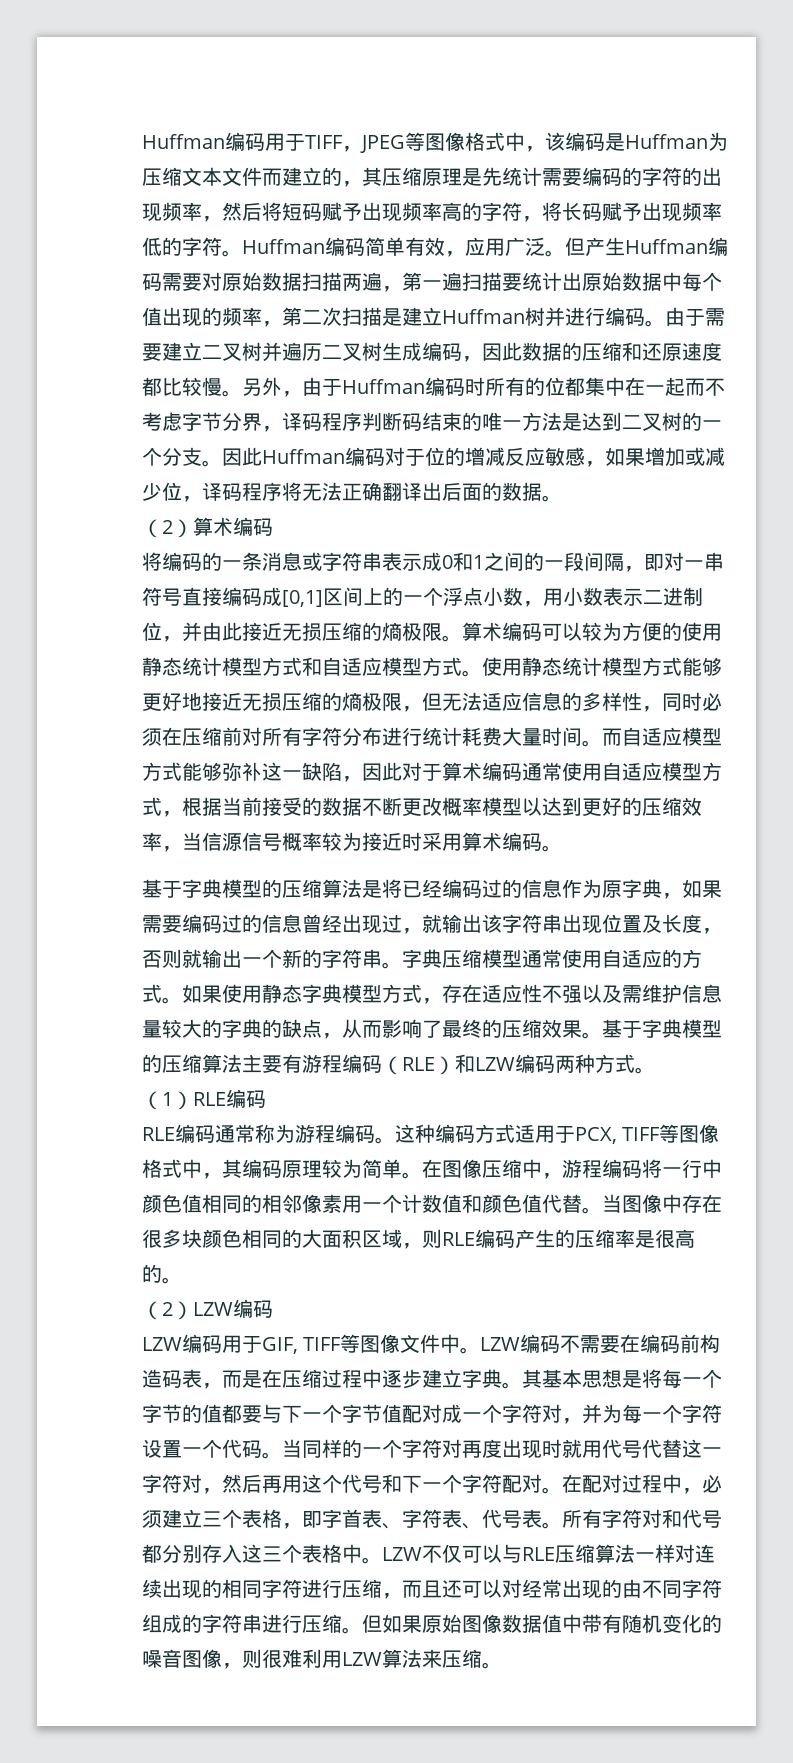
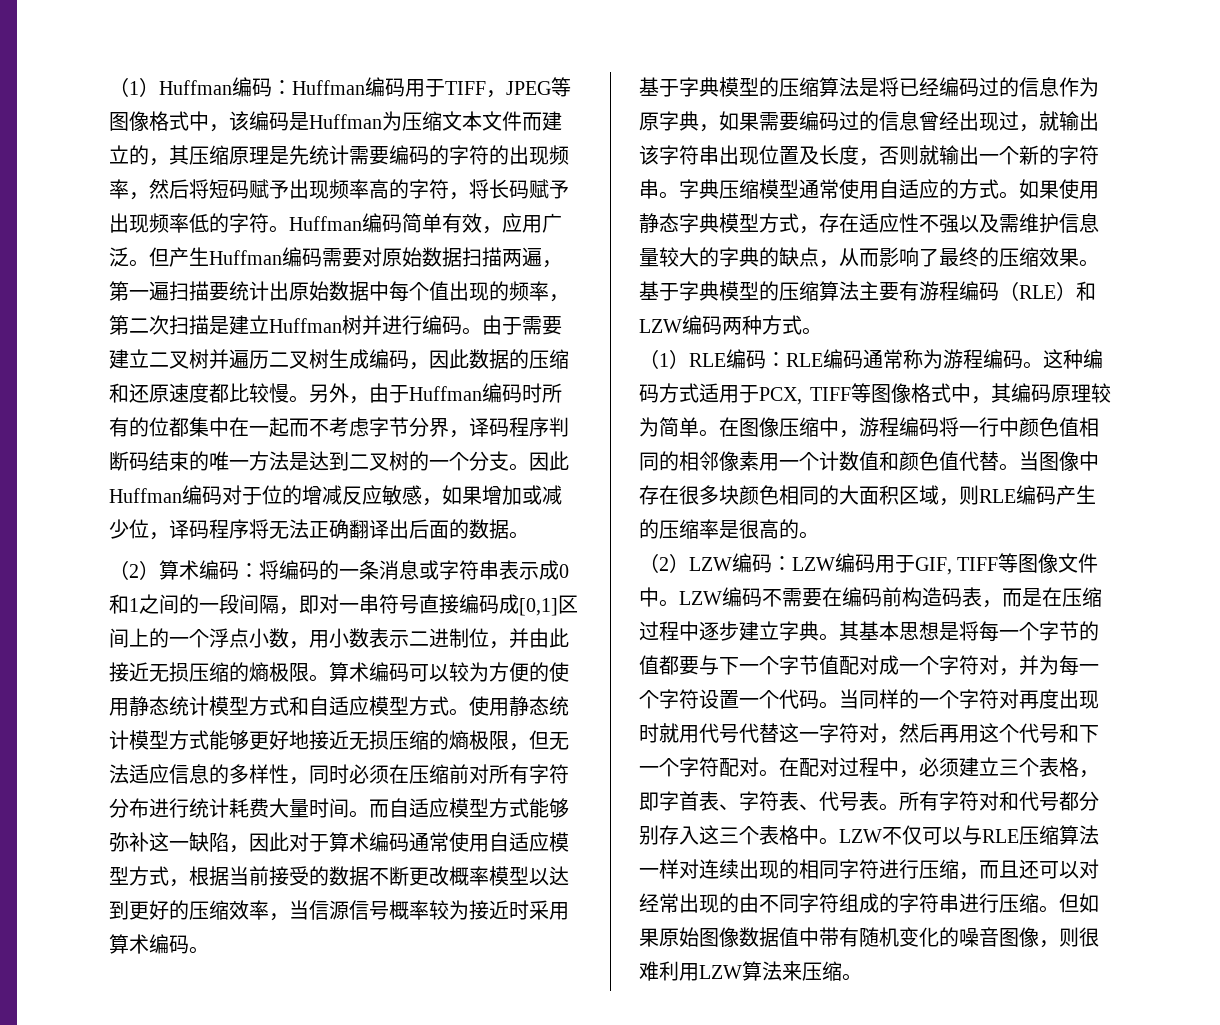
- Huffman编码用于TIFF，JPEG等图像格式中，该编码是Huffman为压缩文本文件而建立的，其压缩原理是先统计需要编码的字符的出现频率，然后将短码赋予出现频率高的字符，将长码赋予出现频率低的字符。
+ （1）Huffman编码：Huffman编码用于TIFF，JPEG等图像格式中，该编码是Huffman为压缩文本文件而建立的，其压缩原理是先统计需要编码的字符的出现频率，然后将短码赋予出现频率高的字符，将长码赋予出现频率低的字符。
- （2）算术编码
- 将编码的一条消息或字符串表示成0和1之间的一段间隔，即对一串符号直接编码成[0,1]区间上的一个浮点小数，用小数表示二进制位，并由此接近无损压缩的熵极限。
+ （2）算术编码：将编码的一条消息或字符串表示成0和1之间的一段间隔，即对一串符号直接编码成[0,1]区间上的一个浮点小数，用小数表示二进制位，并由此接近无损压缩的熵极限。
- （1）RLE编码
- RLE编码通常称为游程编码。
+ （1）RLE编码：RLE编码通常称为游程编码。
- （2）LZW编码
- LZW编码用于GIF, TIFF等图像文件中。
+ （2）LZW编码：LZW编码用于GIF, TIFF等图像文件中。

